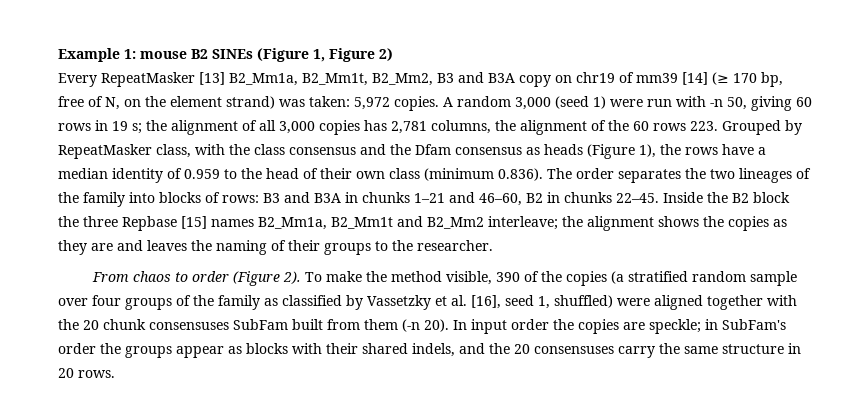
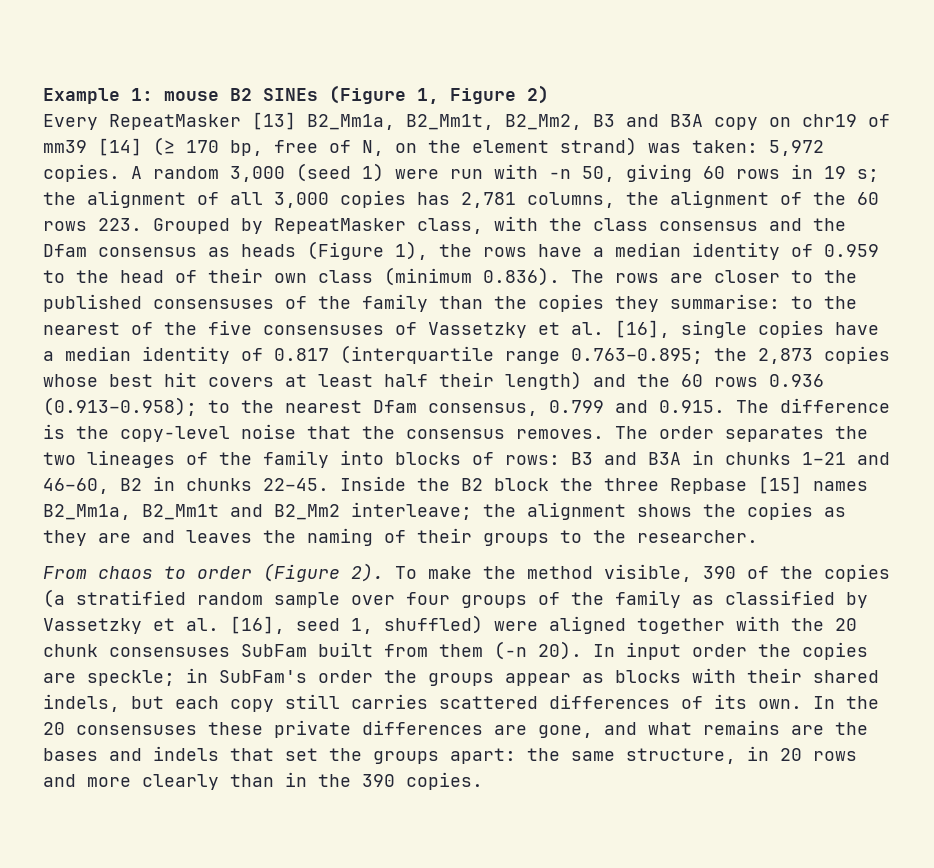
- the alignment of all 3,000 copies has 2,781 columns, the alignment of the 60 rows 223. Grouped by RepeatMasker class, with the class consensus and the Dfam consensus as heads (Figure 1), the rows have a median identity of 0.959 to the head of their own class (minimum 0.836). The order separates the two lineages of the family into blocks of rows:
+ the alignment of all 3,000 copies has 2,781 columns, the alignment of the 60 rows 223. Grouped by RepeatMasker class, with the class consensus and the Dfam consensus as heads (Figure 1), the rows have a median identity of 0.959 to the head of their own class (minimum 0.836). The rows are closer to the published consensuses of the family than the copies they summarise: to the nearest of the five consensuses of Vassetzky et al. [16], single copies have a median identity of 0.817 (interquartile range 0.763–0.895; the 2,873 copies whose best hit covers at least half their length) and the 60 rows 0.936 (0.913–0.958); to the nearest Dfam consensus, 0.799 and 0.915. The difference is the copy-level noise that the consensus removes. The order separates the two lineages of the family into blocks of rows:
- In input order the copies are speckle; in SubFam's order the groups appear as blocks with their shared indels, and the 20 consensuses carry the same structure in 20 rows.
+ In input order the copies are speckle; in SubFam's order the groups appear as blocks with their shared indels, but each copy still carries scattered differences of its own. In the 20 consensuses these private differences are gone, and what remains are the bases and indels that set the groups apart: the same structure, in 20 rows and more clearly than in the 390 copies.

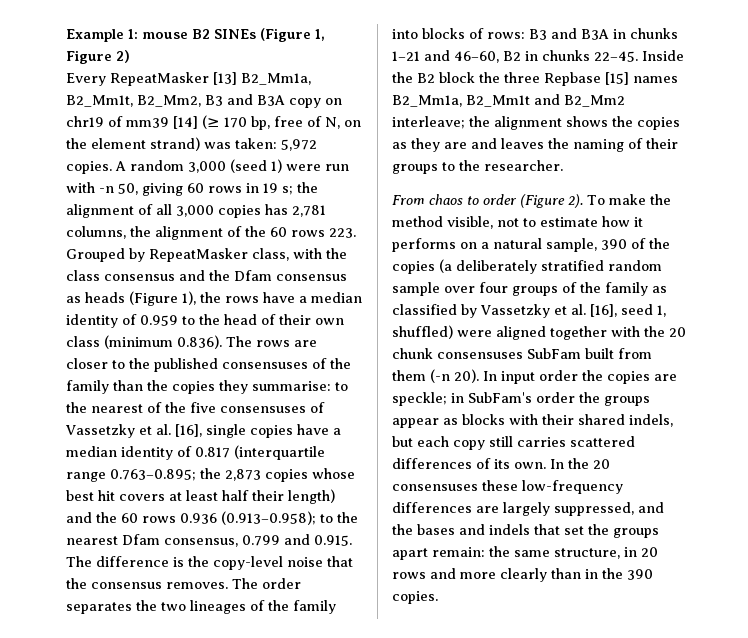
- To make the method visible, 390 of the copies (a stratified random sample over four groups of the family as classified by Vassetzky et al. [16], seed 1, shuffled) were aligned together with the 20 chunk consensuses SubFam built from them (-n 20).
+ To make the method visible, not to estimate how it performs on a natural sample, 390 of the copies (a deliberately stratified random sample over four groups of the family as classified by Vassetzky et al. [16], seed 1, shuffled) were aligned together with the 20 chunk consensuses SubFam built from them (-n 20).
- In the 20 consensuses these private differences are gone, and what remains are the bases and indels that set the groups apart: the same structure, in 20 rows and more clearly than in the 390 copies.
+ In the 20 consensuses these low-frequency differences are largely suppressed, and the bases and indels that set the groups apart remain: the same structure, in 20 rows and more clearly than in the 390 copies.

